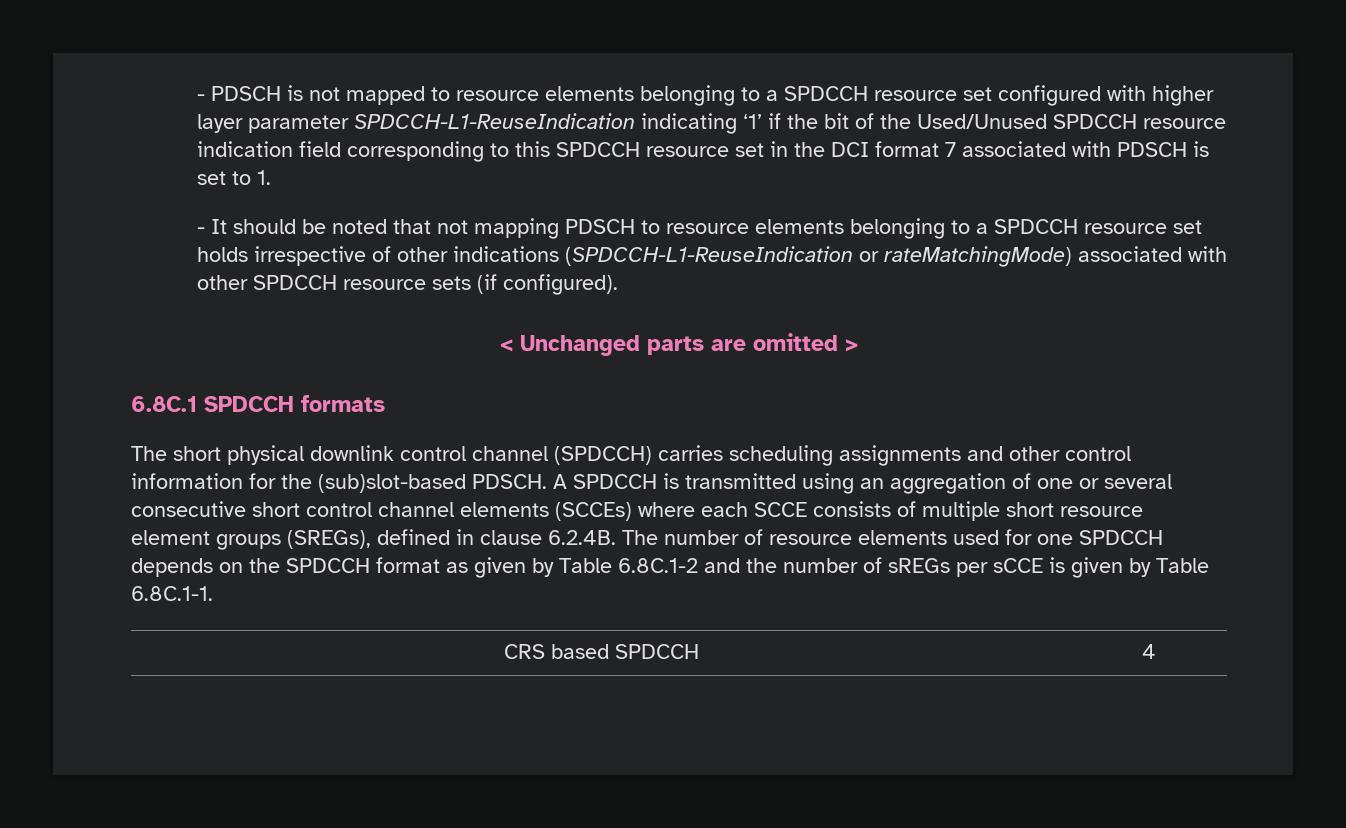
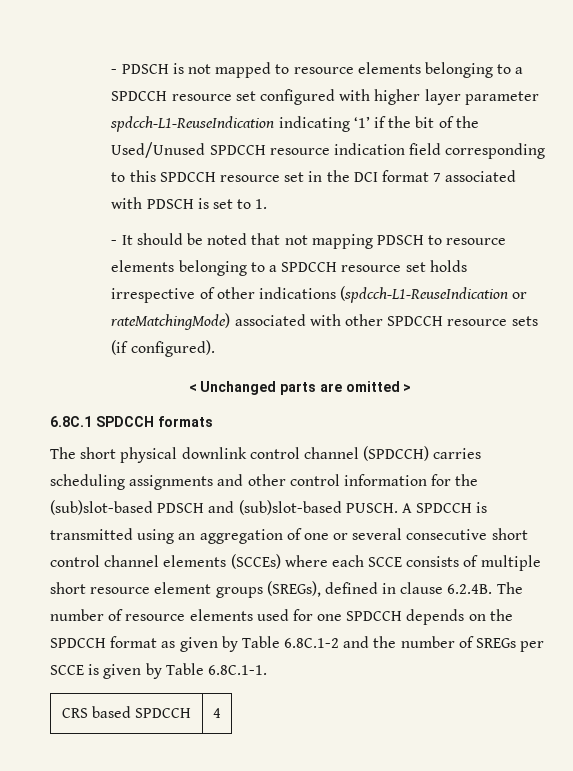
- - PDSCH is not mapped to resource elements belonging to a SPDCCH resource set configured with higher layer parameter SPDCCH-L1-ReuseIndication indicating ‘1’ if the bit of the Used/Unused SPDCCH resource indication field corresponding to this SPDCCH resource set in the DCI format 7 associated with PDSCH is set to 1.
+ - PDSCH is not mapped to resource elements belonging to a SPDCCH resource set configured with higher layer parameter spdcch-L1-ReuseIndication indicating ‘1’ if the bit of the Used/Unused SPDCCH resource indication field corresponding to this SPDCCH resource set in the DCI format 7 associated with PDSCH is set to 1.
- - It should be noted that not mapping PDSCH to resource elements belonging to a SPDCCH resource set holds irrespective of other indications (SPDCCH-L1-ReuseIndication or rateMatchingMode) associated with other SPDCCH resource sets (if configured).
+ - It should be noted that not mapping PDSCH to resource elements belonging to a SPDCCH resource set holds irrespective of other indications (spdcch-L1-ReuseIndication or rateMatchingMode) associated with other SPDCCH resource sets (if configured).
- The short physical downlink control channel (SPDCCH) carries scheduling assignments and other control information for the (sub)slot-based PDSCH.
+ The short physical downlink control channel (SPDCCH) carries scheduling assignments and other control information for the (sub)slot-based PDSCH and (sub)slot-based PUSCH.
- A SPDCCH is transmitted using an aggregation of one or several consecutive short control channel elements (SCCEs) where each SCCE consists of multiple short resource element groups (SREGs), defined in clause 6.2.4B. The number of resource elements used for one SPDCCH depends on the SPDCCH format as given by Table 6.8C.1-2 and the number of sREGs per sCCE is given by Table 6.8C.1-1.
+ A SPDCCH is transmitted using an aggregation of one or several consecutive short control channel elements (SCCEs) where each SCCE consists of multiple short resource element groups (SREGs), defined in clause 6.2.4B. The number of resource elements used for one SPDCCH depends on the SPDCCH format as given by Table 6.8C.1-2 and the number of SREGs per SCCE is given by Table 6.8C.1-1.

